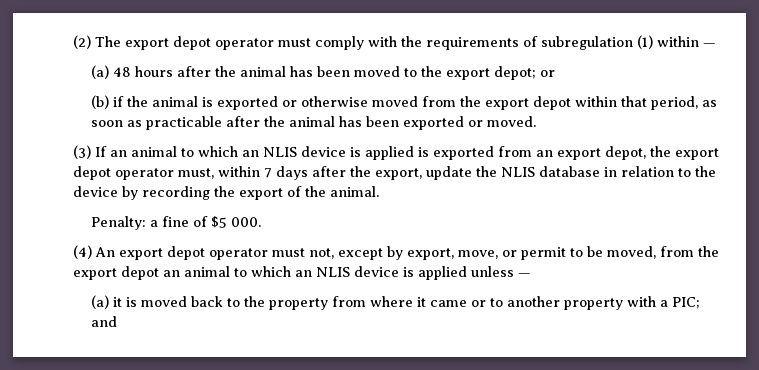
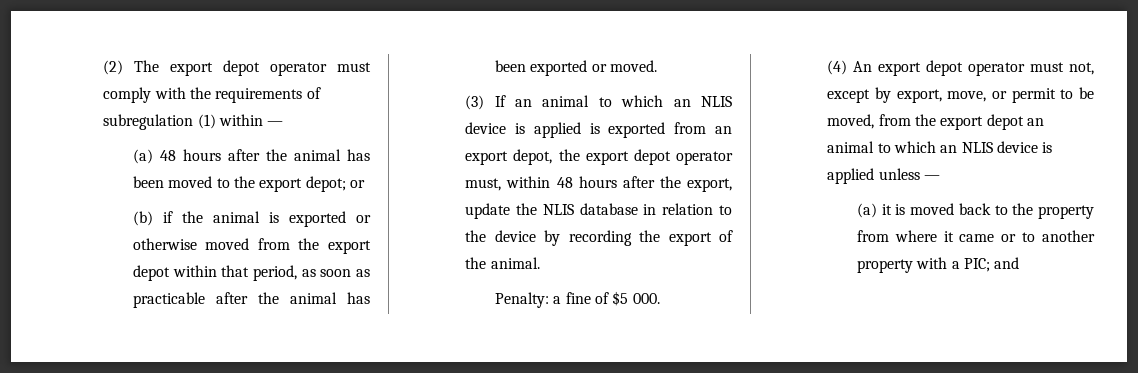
- (3) If an animal to which an NLIS device is applied is exported from an export depot, the export depot operator must, within 7 days after the export, update the NLIS database in relation to the device by recording the export of the animal.
+ (3) If an animal to which an NLIS device is applied is exported from an export depot, the export depot operator must, within 48 hours after the export, update the NLIS database in relation to the device by recording the export of the animal.

